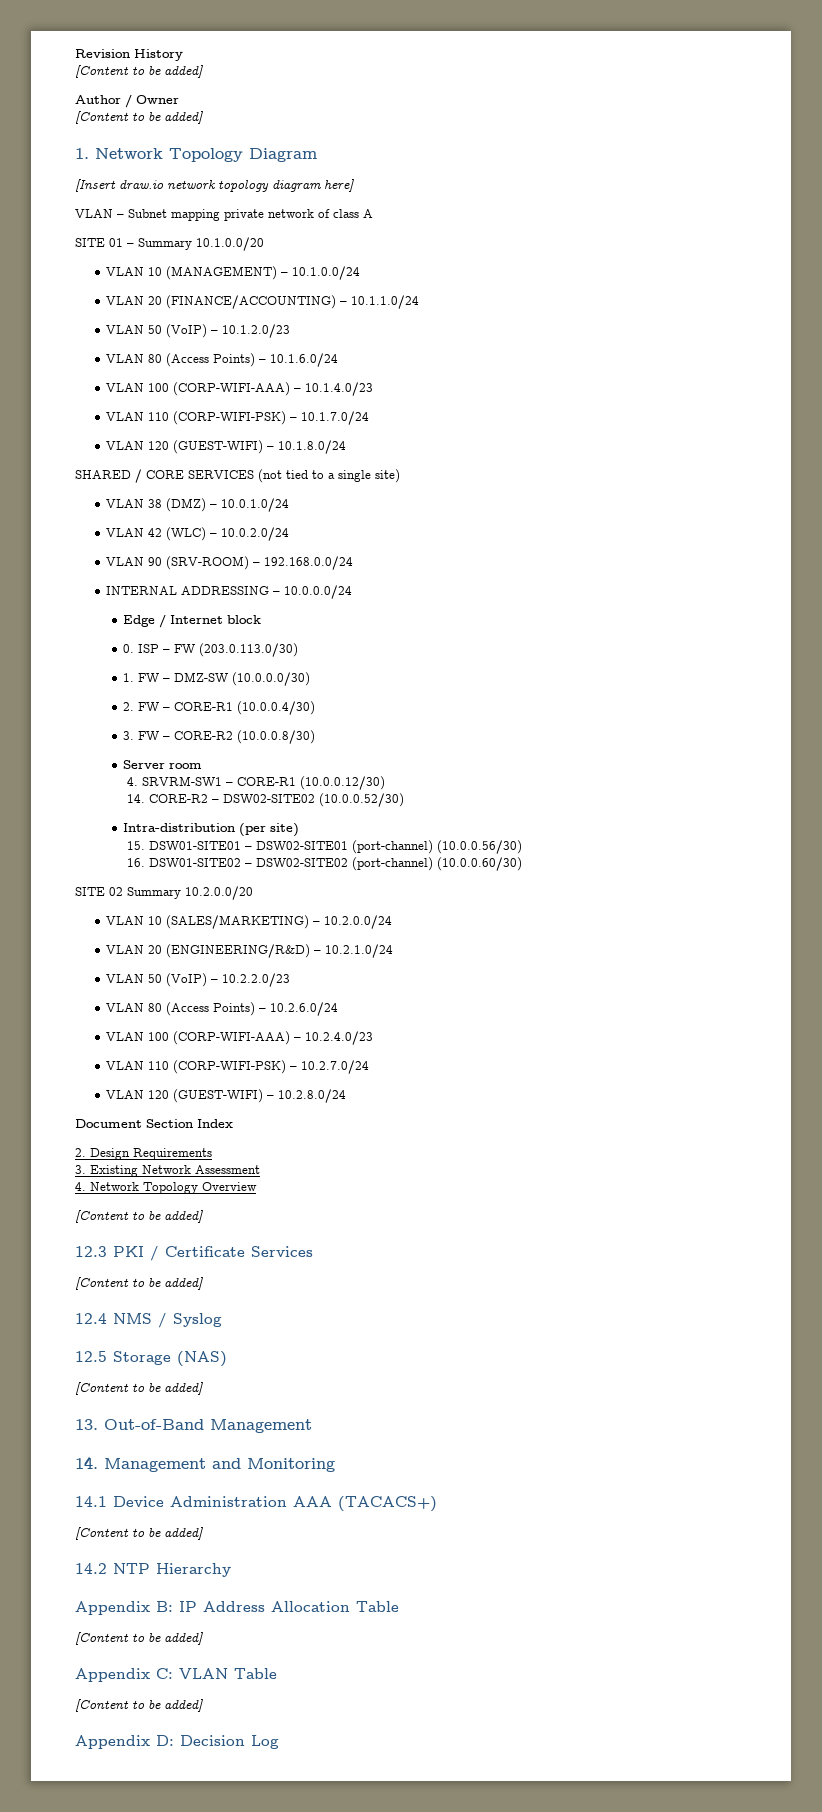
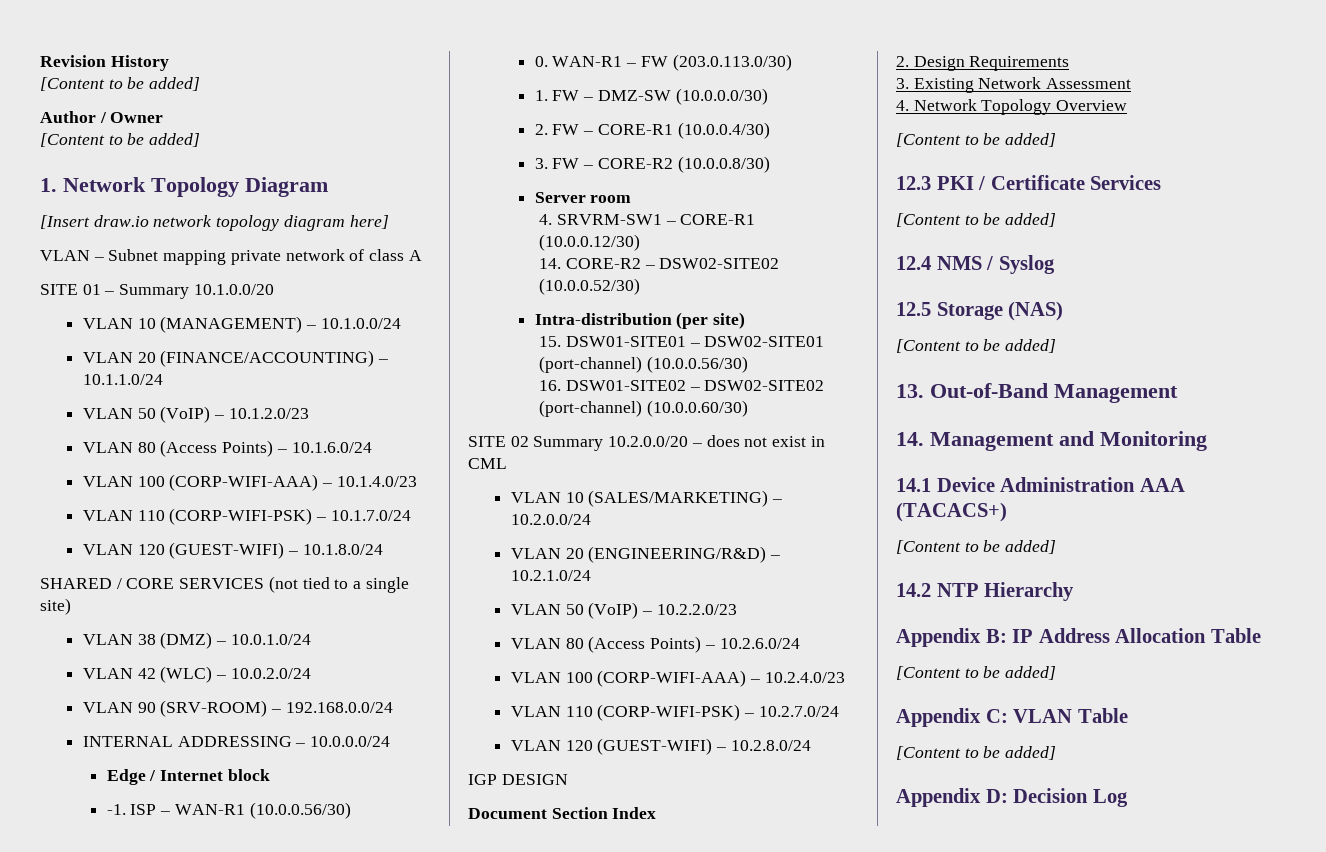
+ -1. ISP – WAN-R1 (10.0.0.56/30)
- 0. ISP – FW (203.0.113.0/30)
+ 0. WAN-R1 – FW (203.0.113.0/30)
- SITE 02 Summary 10.2.0.0/20
+ SITE 02 Summary 10.2.0.0/20 – does not exist in CML
+ IGP DESIGN

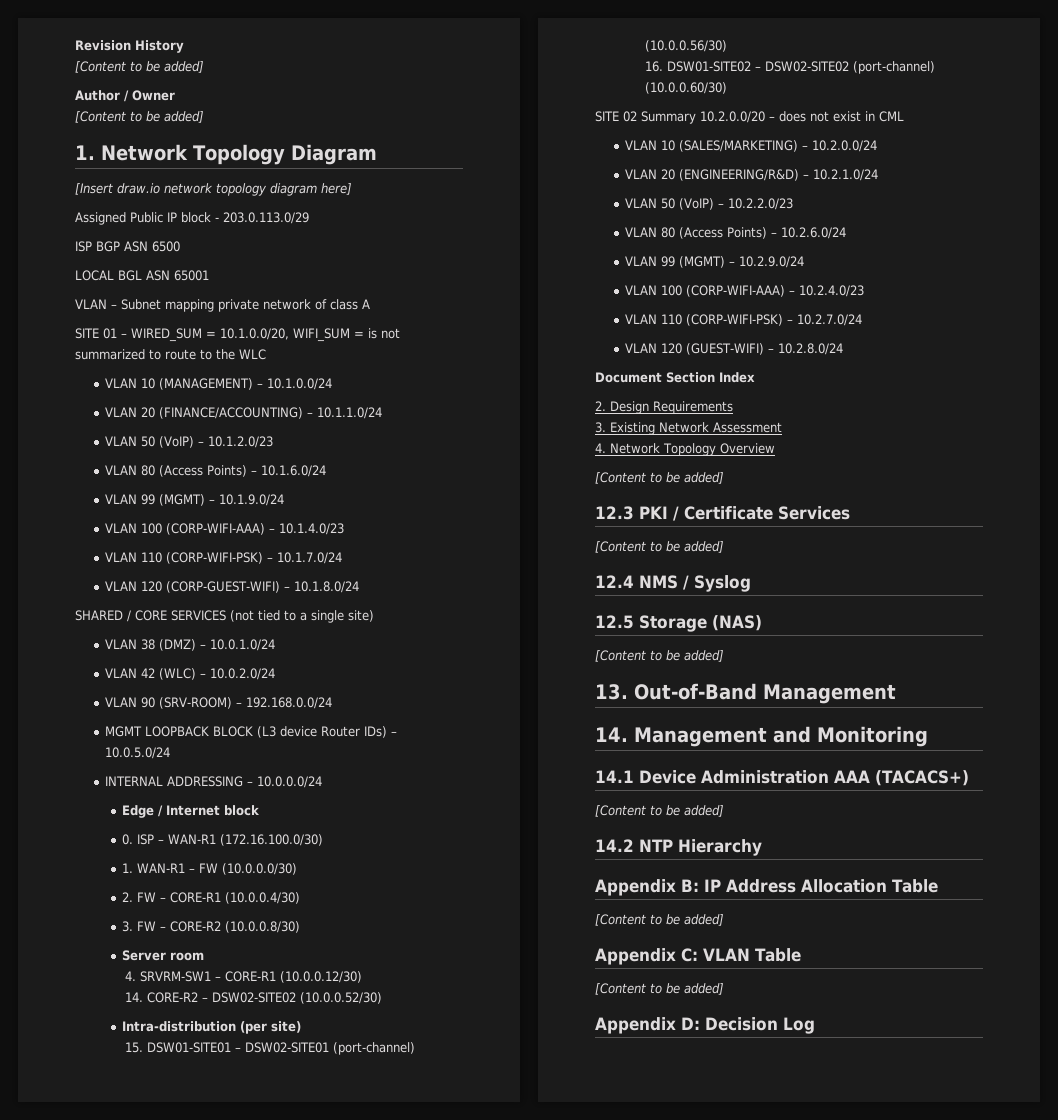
+ Assigned Public IP block - 203.0.113.0/29
+ ISP BGP ASN 6500
+ LOCAL BGL ASN 65001
- SITE 01 – Summary 10.1.0.0/20
+ SITE 01 – WIRED_SUM = 10.1.0.0/20, WIFI_SUM = is not summarized to route to the WLC
+ VLAN 99 (MGMT) – 10.1.9.0/24
- VLAN 120 (GUEST-WIFI) – 10.1.8.0/24
+ VLAN 120 (CORP-GUEST-WIFI) – 10.1.8.0/24
+ MGMT LOOPBACK BLOCK (L3 device Router IDs) – 10.0.5.0/24
- -1. ISP – WAN-R1 (10.0.0.56/30)
- 0. WAN-R1 – FW (203.0.113.0/30)
- 1. FW – DMZ-SW (10.0.0.0/30)
+ 0. ISP – WAN-R1 (172.16.100.0/30)
+ 1. WAN-R1 – FW (10.0.0.0/30)
+ VLAN 99 (MGMT) – 10.2.9.0/24
- IGP DESIGN

